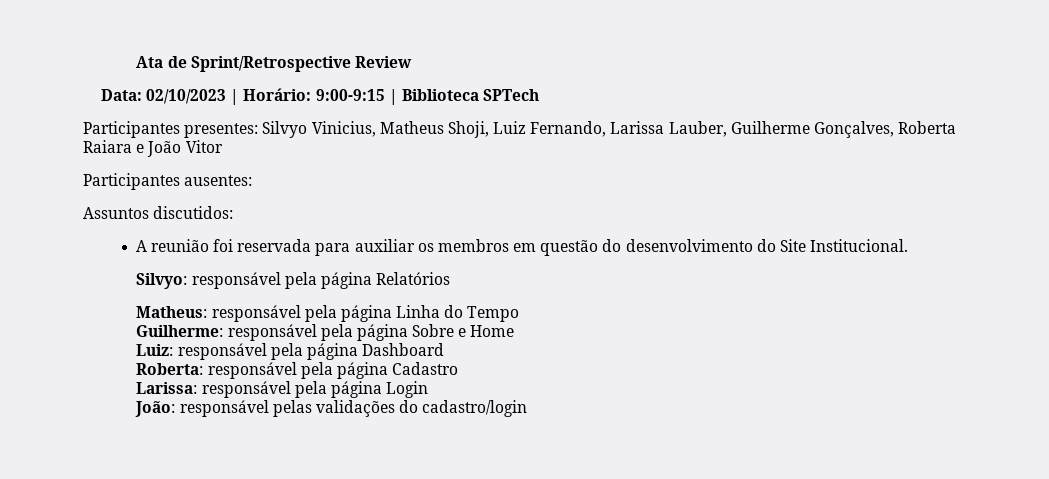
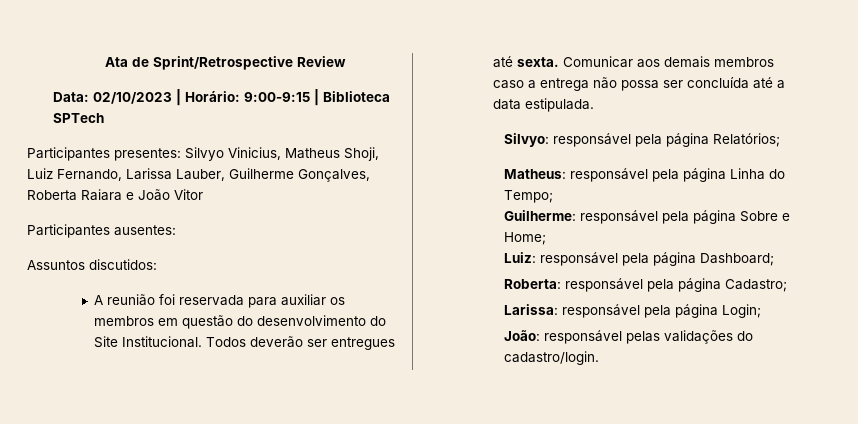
+ Todos deverão ser entregues até sexta. Comunicar aos demais membros caso a entrega não possa ser concluída até a data estipulada.
- Silvyo: responsável pela página Relatórios
+ Silvyo: responsável pela página Relatórios;
- Matheus: responsável pela página Linha do Tempo
+ Matheus: responsável pela página Linha do Tempo;
- Guilherme: responsável pela página Sobre e Home
+ Guilherme: responsável pela página Sobre e Home;
- Luiz: responsável pela página Dashboard
+ Luiz: responsável pela página Dashboard;
- Roberta: responsável pela página Cadastro
+ Roberta: responsável pela página Cadastro;
- Larissa: responsável pela página Login
+ Larissa: responsável pela página Login;
- João: responsável pelas validações do cadastro/login
+ João: responsável pelas validações do cadastro/login.

